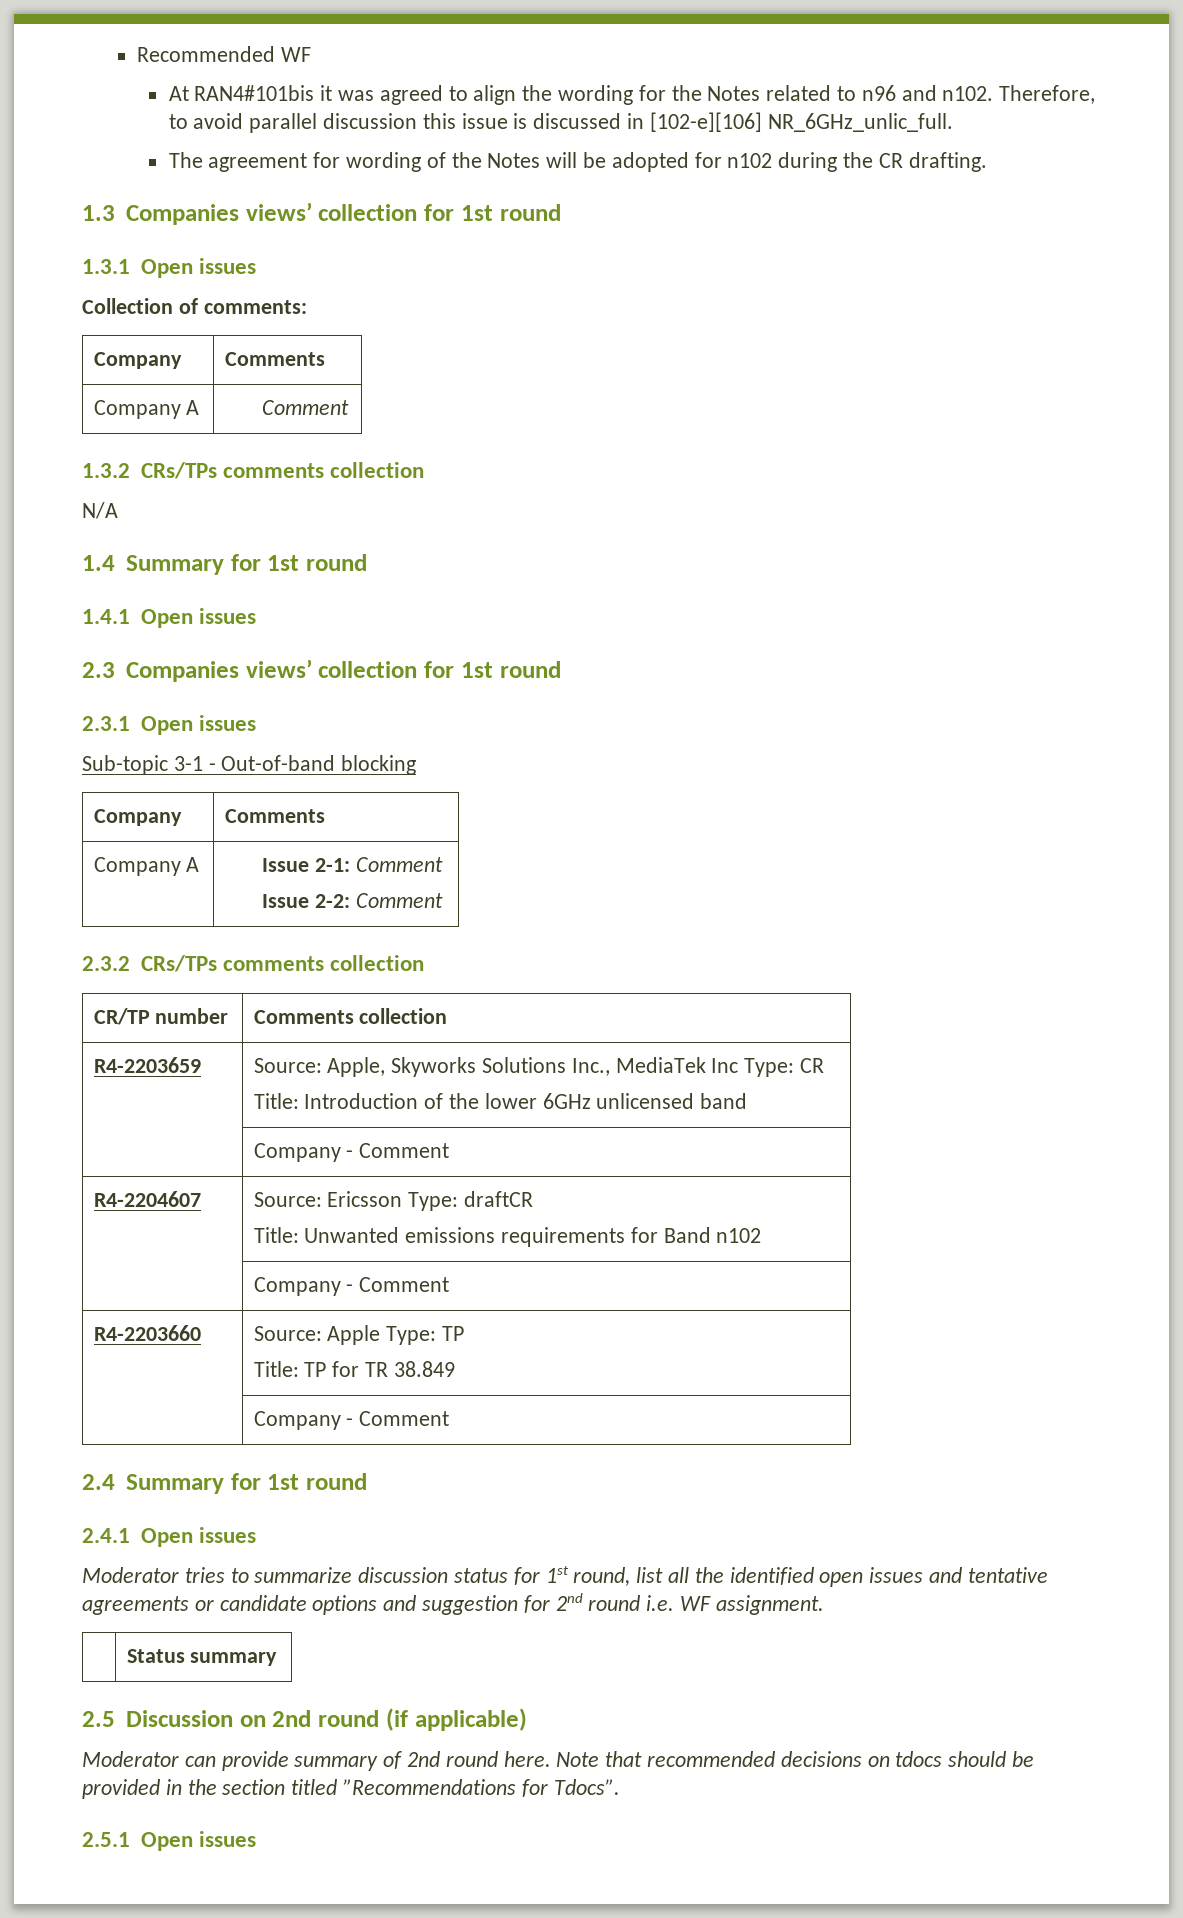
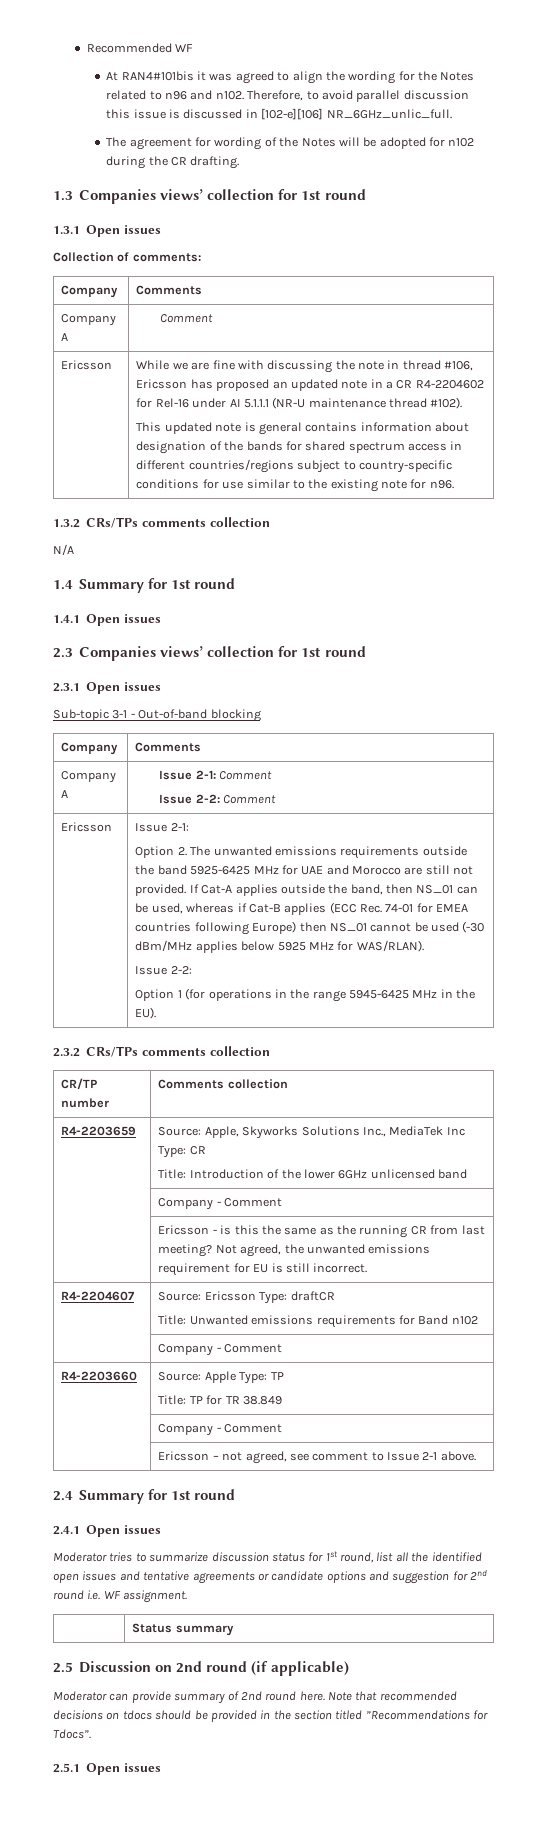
+ Ericsson | While we are fine with discussing the note in thread #106, Ericsson has proposed an updated note in a CR R4-2204602 for Rel-16 under AI 5.1.1.1 (NR-U maintenance thread #102).
+ This updated note is general contains information about designation of the bands for shared spectrum access in different countries/regions subject to country-specific conditions for use similar to the existing note for n96.
+ Ericsson | Issue 2-1:
+ Option 2. The unwanted emissions requirements outside the band 5925-6425 MHz for UAE and Morocco are still not provided. If Cat-A applies outside the band, then NS_01 can be used, whereas if Cat-B applies (ECC Rec. 74-01 for EMEA countries following Europe) then NS_01 cannot be used (-30 dBm/MHz applies below 5925 MHz for WAS/RLAN).
+ Issue 2-2:
+ Option 1 (for operations in the range 5945-6425 MHz in the EU).
+ | Ericsson - is this the same as the running CR from last meeting? Not agreed, the unwanted emissions requirement for EU is still incorrect.
+ | Ericsson – not agreed, see comment to Issue 2-1 above.

